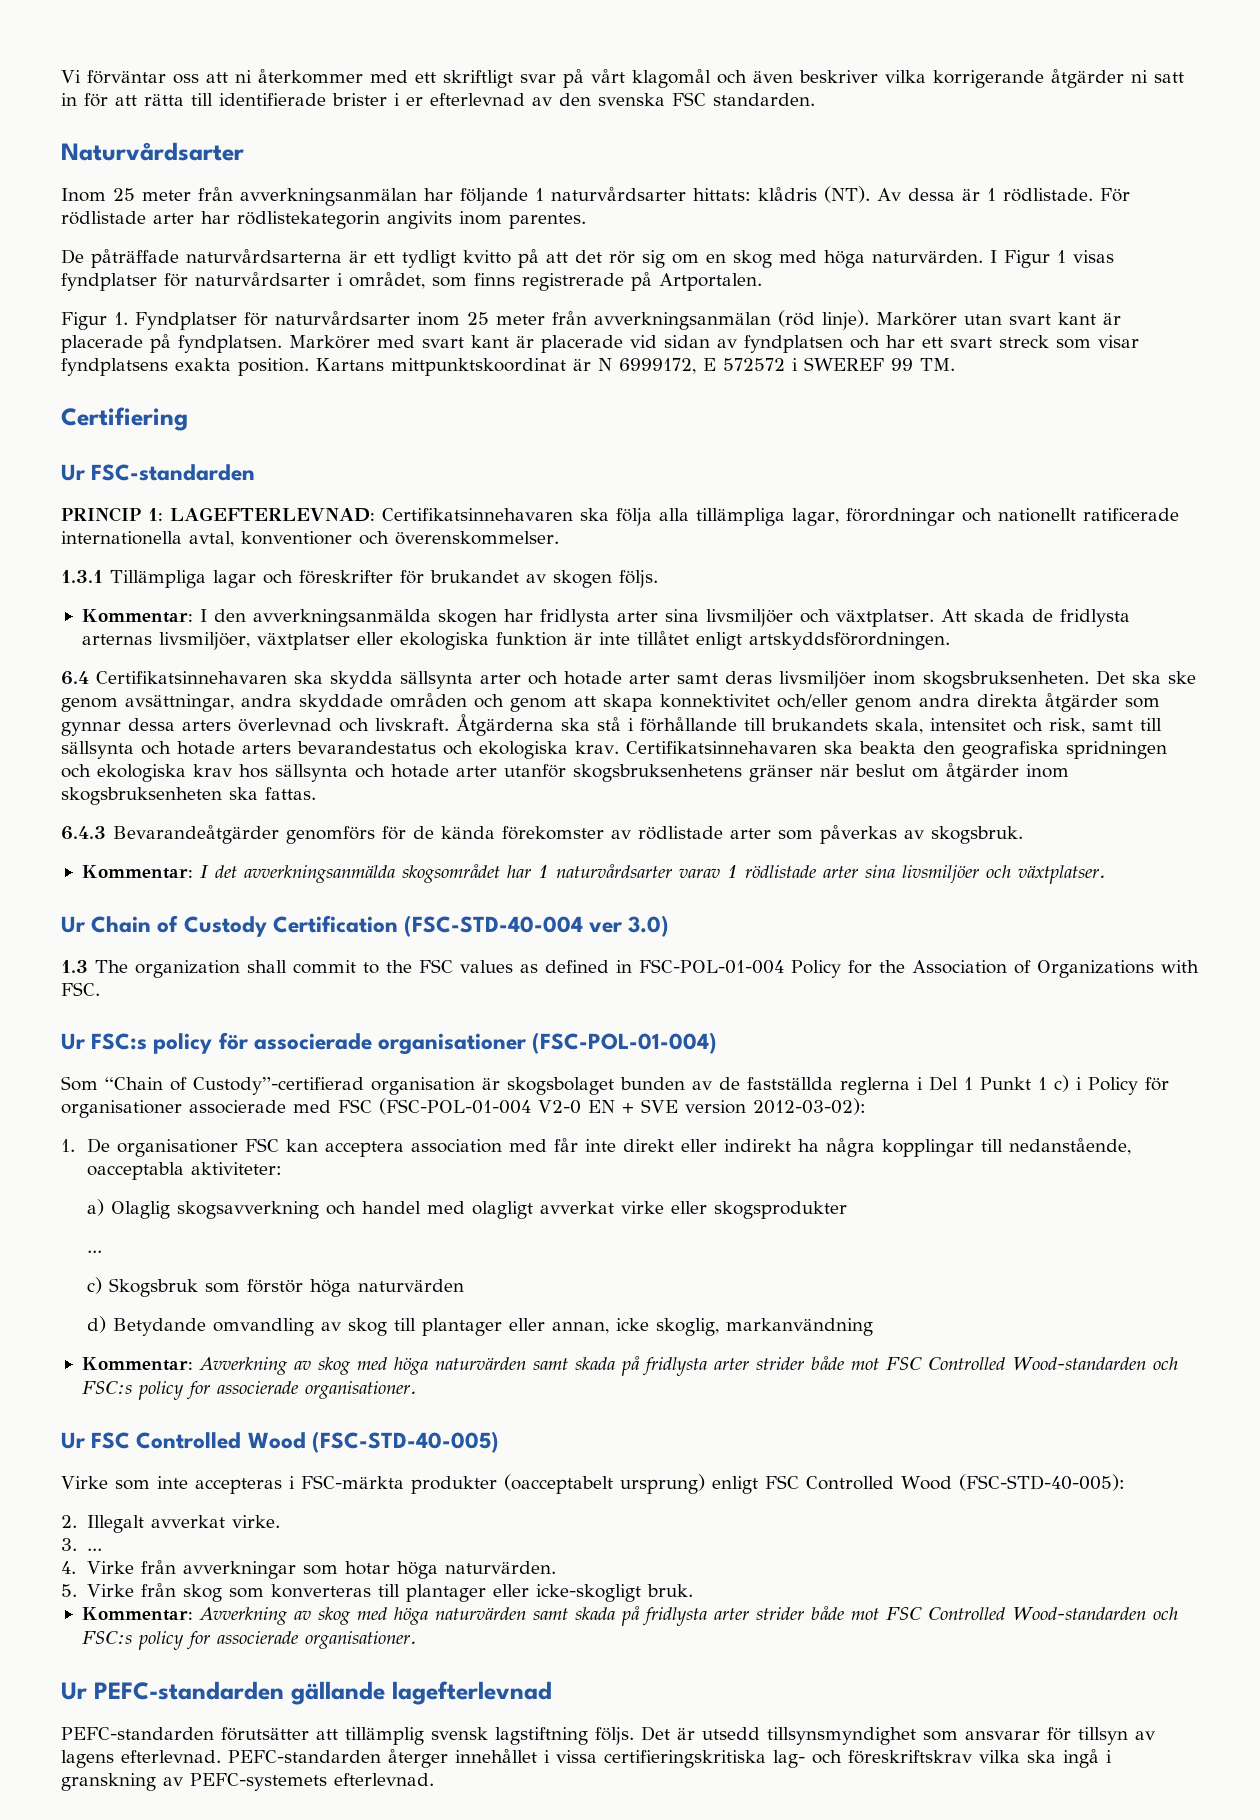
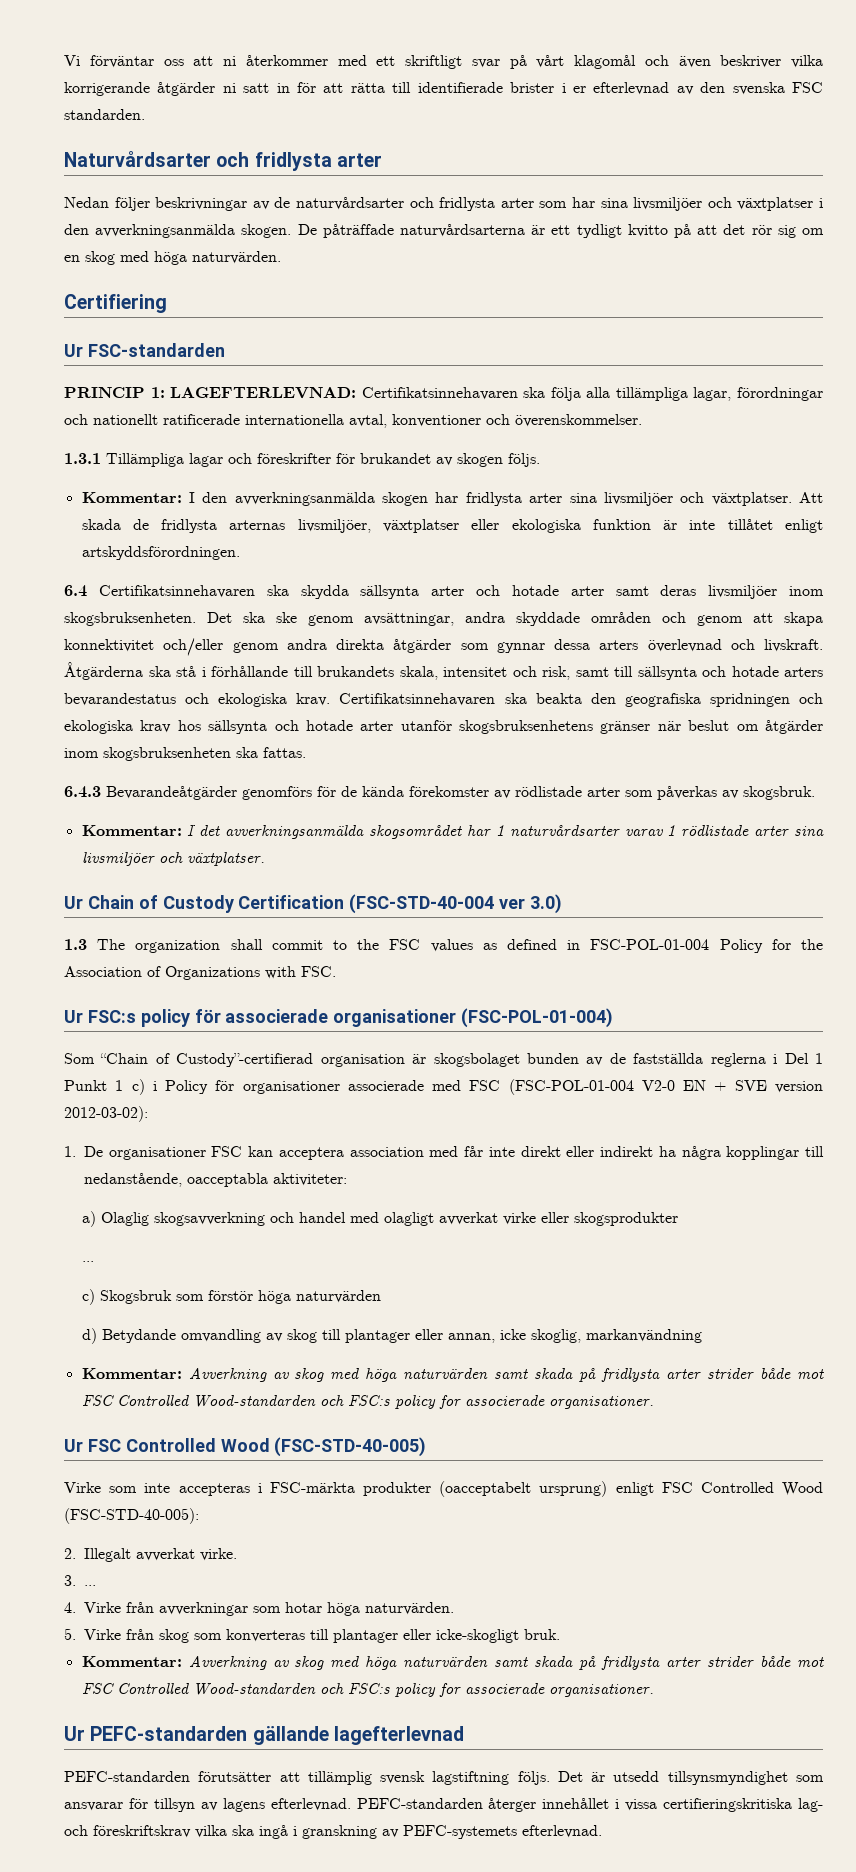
- Naturvårdsarter
- Inom 25 meter från avverkningsanmälan har följande 1 naturvårdsarter hittats: klådris (NT). Av dessa är 1 rödlistade. För rödlistade arter har rödlistekategorin angivits inom parentes.
- De påträffade naturvårdsarterna är ett tydligt kvitto på att det rör sig om en skog med höga naturvärden. I Figur 1 visas fyndplatser för naturvårdsarter i området, som finns registrerade på Artportalen.
- Figur 1. Fyndplatser för naturvårdsarter inom 25 meter från avverkningsanmälan (röd linje). Markörer utan svart kant är placerade på fyndplatsen. Markörer med svart kant är placerade vid sidan av fyndplatsen och har ett svart streck som visar fyndplatsens exakta position. Kartans mittpunktskoordinat är N 6999172, E 572572 i SWEREF 99 TM.
+ Naturvårdsarter och fridlysta arter
+ Nedan följer beskrivningar av de naturvårdsarter och fridlysta arter som har sina livsmiljöer och växtplatser i den avverkningsanmälda skogen. De påträffade naturvårdsarterna är ett tydligt kvitto på att det rör sig om en skog med höga naturvärden.

